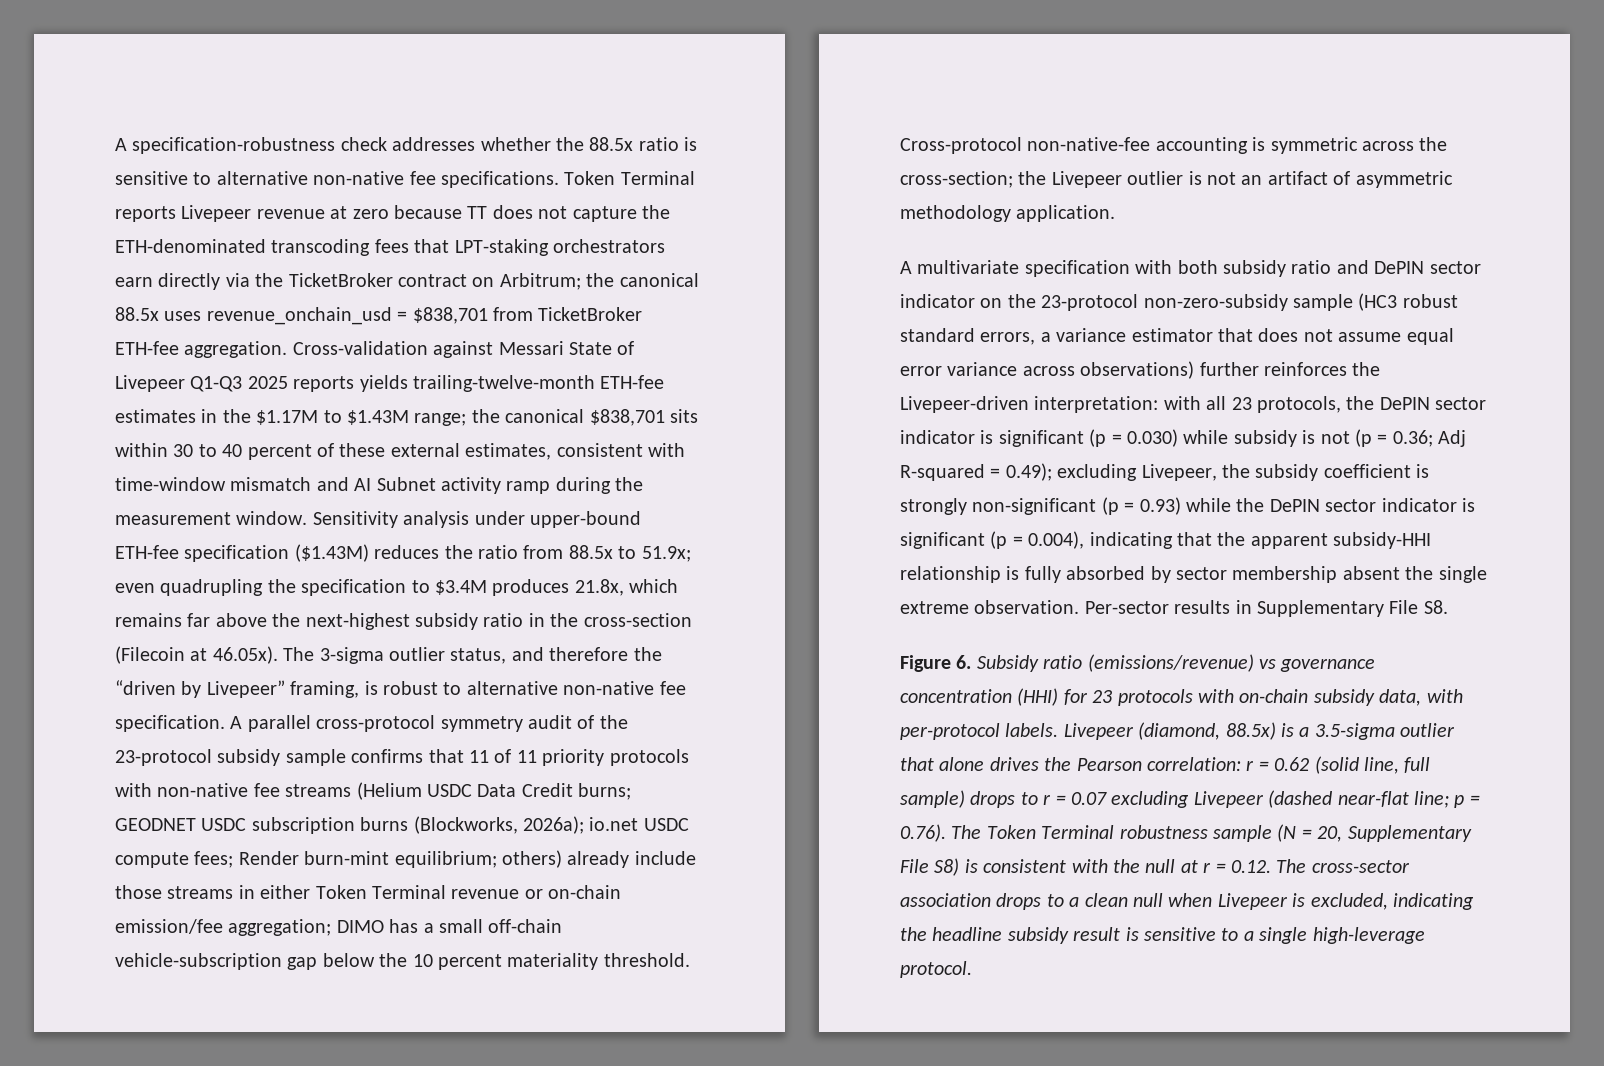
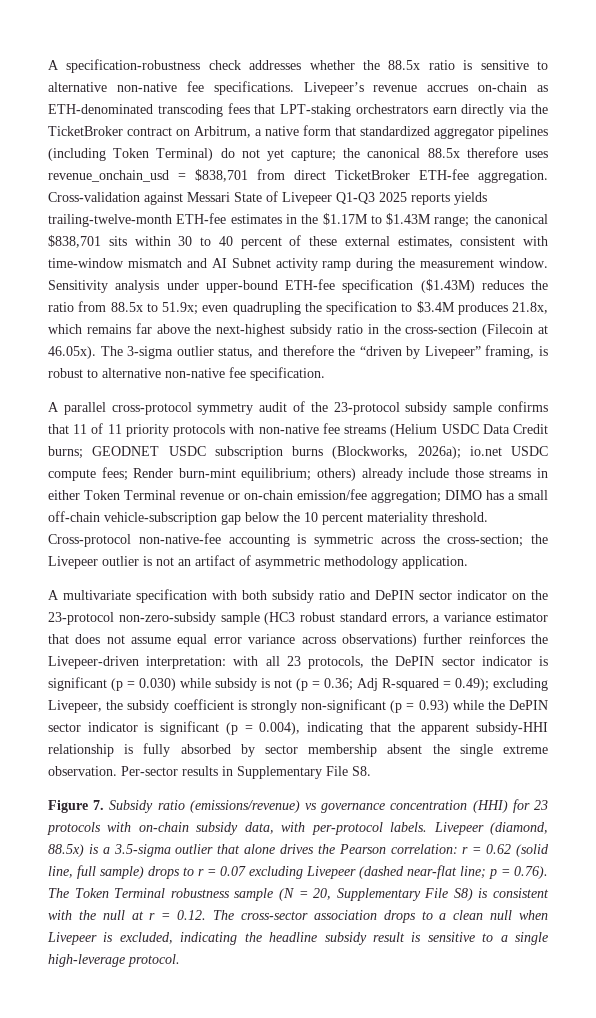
- Token Terminal reports Livepeer revenue at zero because TT does not capture the ETH-denominated transcoding fees that LPT-staking orchestrators earn directly via the TicketBroker contract on Arbitrum; the canonical 88.5x uses revenue_onchain_usd = $838,701 from TicketBroker ETH-fee aggregation.
+ Livepeer’s revenue accrues on-chain as ETH-denominated transcoding fees that LPT-staking orchestrators earn directly via the TicketBroker contract on Arbitrum, a native form that standardized aggregator pipelines (including Token Terminal) do not yet capture; the canonical 88.5x therefore uses revenue_onchain_usd = $838,701 from direct TicketBroker ETH-fee aggregation.
- even quadrupling the specification to $3.4M produces 21.8x, which remains far above the next-highest subsidy ratio in the cross-section (Filecoin at 46.05x). The 3-sigma outlier status, and therefore the “driven by Livepeer” framing, is robust to alternative non-native fee specification. A parallel cross-protocol symmetry audit of the 23-protocol subsidy sample confirms that 11 of 11 priority protocols with non-native fee streams (Helium USDC Data Credit burns;
+ even quadrupling the specification to $3.4M produces 21.8x, which remains far above the next-highest subsidy ratio in the cross-section (Filecoin at 46.05x). The 3-sigma outlier status, and therefore the “driven by Livepeer” framing, is robust to alternative non-native fee specification.
+ A parallel cross-protocol symmetry audit of the 23-protocol subsidy sample confirms that 11 of 11 priority protocols with non-native fee streams (Helium USDC Data Credit burns;
- Figure 6. Subsidy ratio (emissions/revenue) vs governance concentration (HHI) for 23 protocols with on-chain subsidy data, with per-protocol labels.
+ Figure 7. Subsidy ratio (emissions/revenue) vs governance concentration (HHI) for 23 protocols with on-chain subsidy data, with per-protocol labels.

